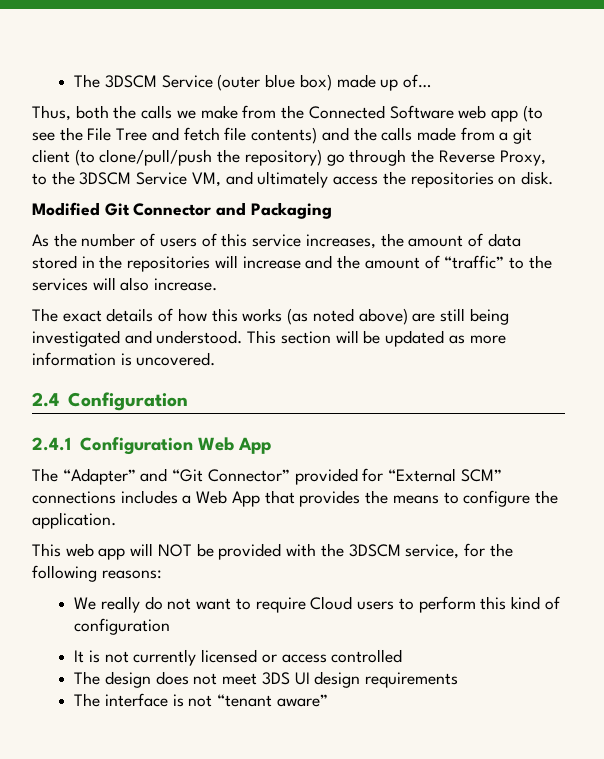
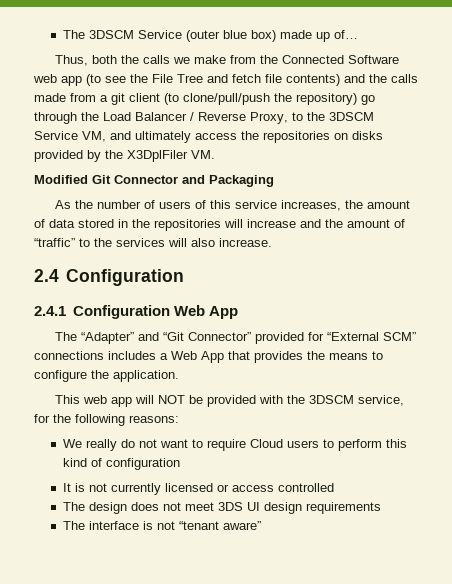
- Thus, both the calls we make from the Connected Software web app (to see the File Tree and fetch file contents) and the calls made from a git client (to clone/pull/push the repository) go through the Reverse Proxy, to the 3DSCM Service VM, and ultimately access the repositories on disk.
+ Thus, both the calls we make from the Connected Software web app (to see the File Tree and fetch file contents) and the calls made from a git client (to clone/pull/push the repository) go through the Load Balancer / Reverse Proxy, to the 3DSCM Service VM, and ultimately access the repositories on disks provided by the X3DplFiler VM.
- The exact details of how this works (as noted above) are still being investigated and understood. This section will be updated as more information is uncovered.

